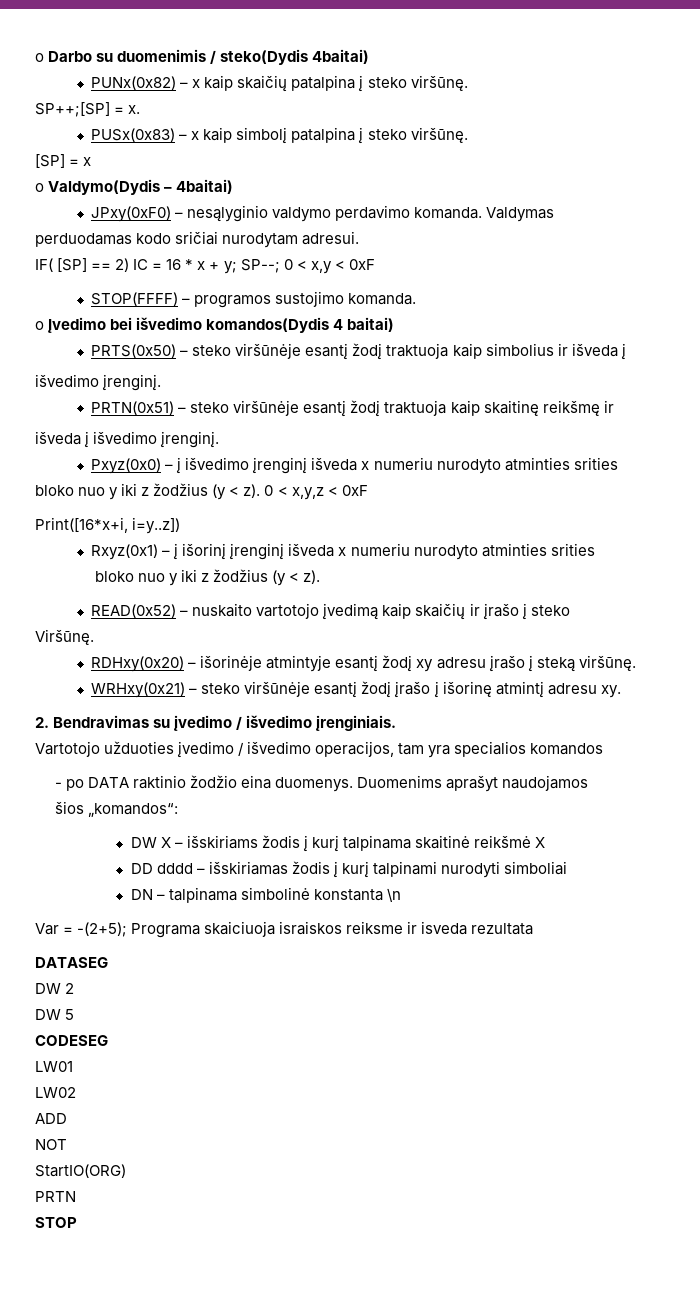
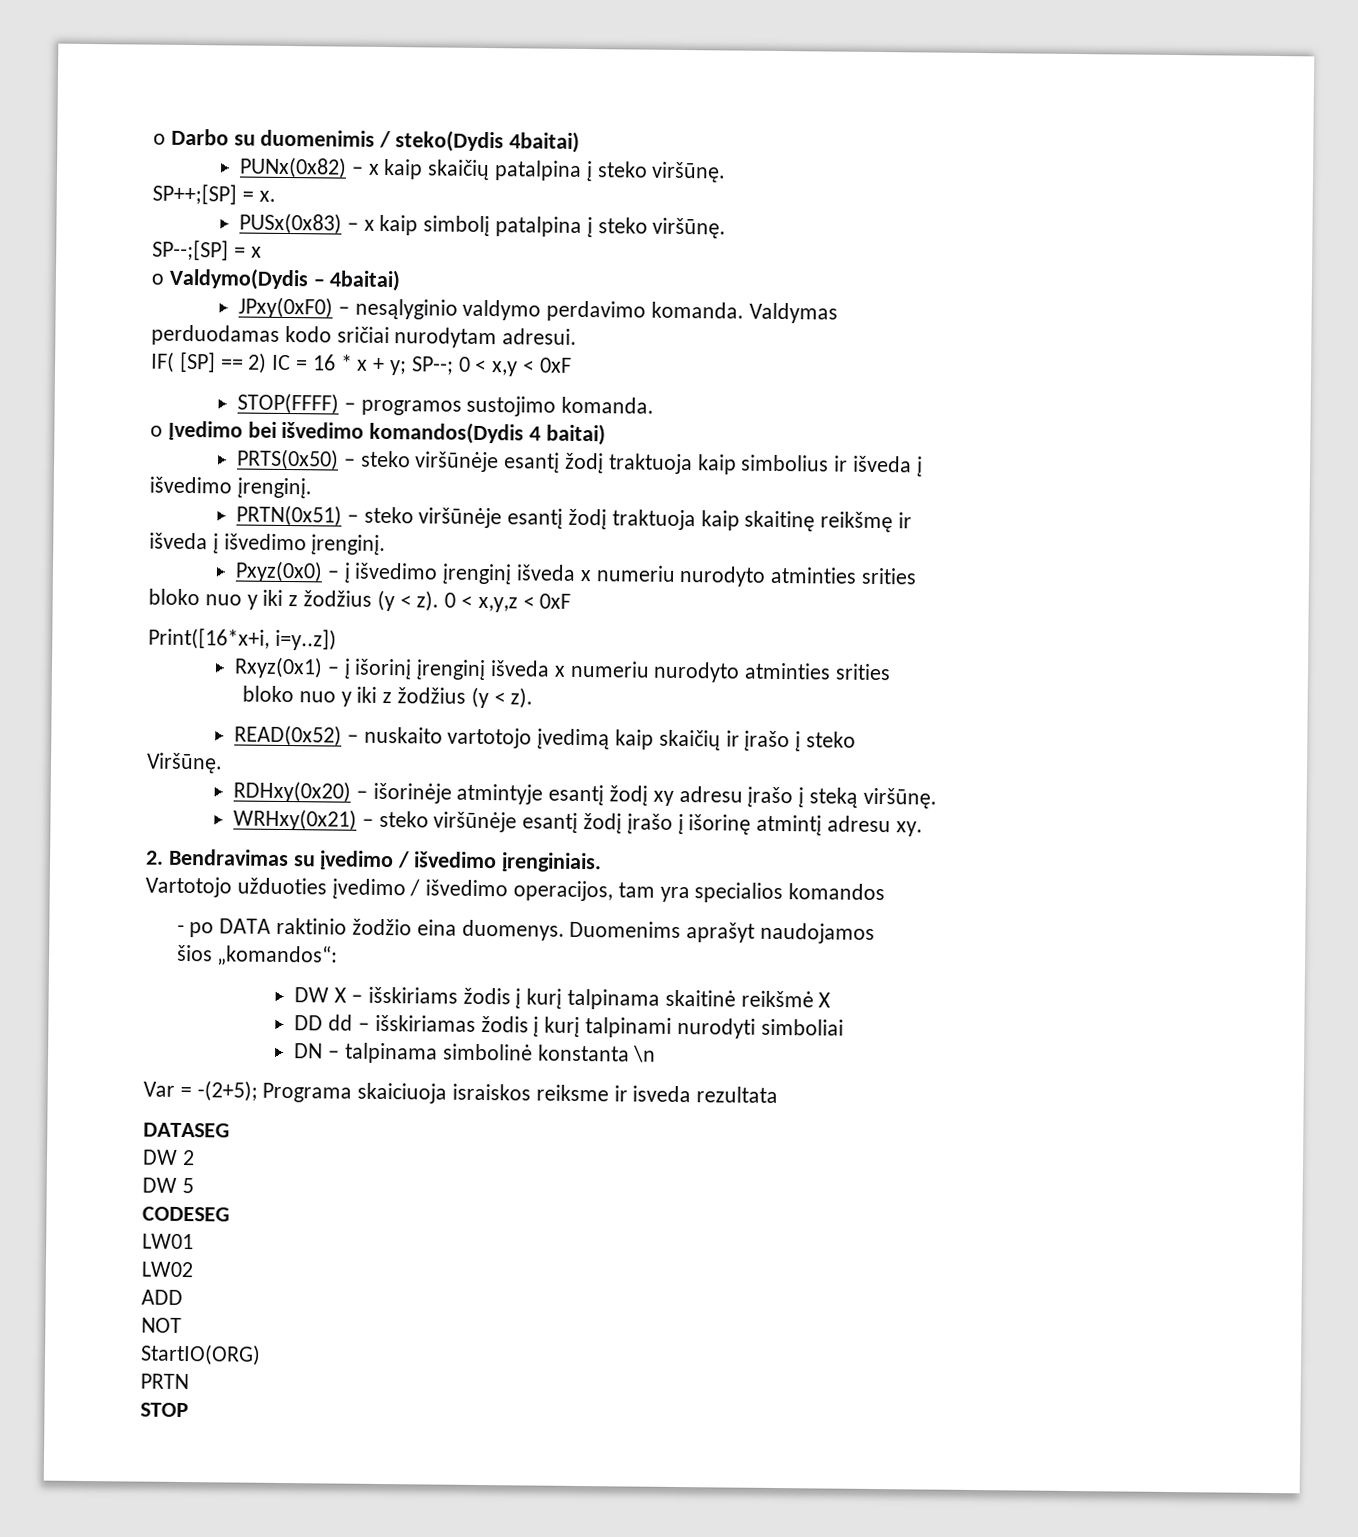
- [SP] = x
+ SP--;[SP] = x
- DD dddd – išskiriamas žodis į kurį talpinami nurodyti simboliai
+ DD dd – išskiriamas žodis į kurį talpinami nurodyti simboliai

